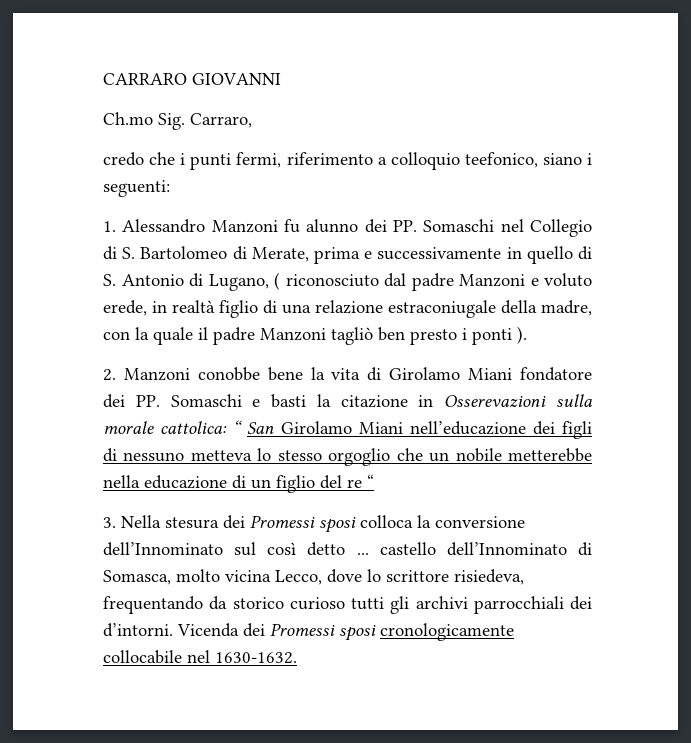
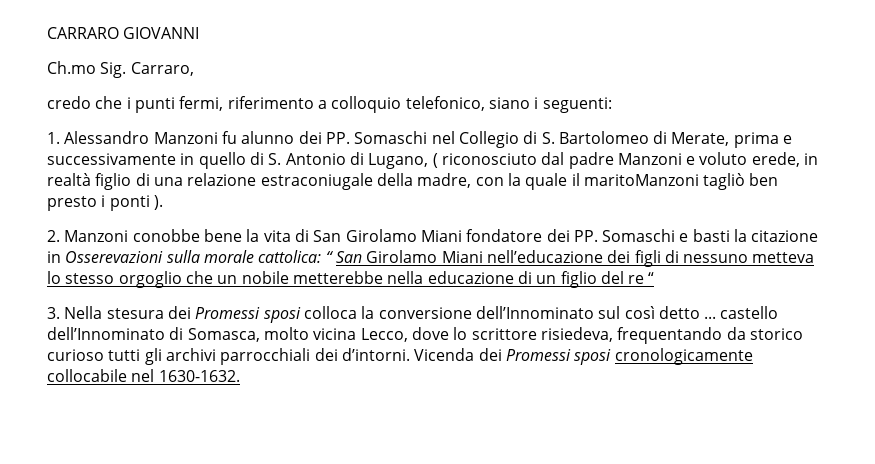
- credo che i punti fermi, riferimento a colloquio teefonico, siano i seguenti:
+ credo che i punti fermi, riferimento a colloquio telefonico, siano i seguenti:
- 1. Alessandro Manzoni fu alunno dei PP. Somaschi nel Collegio di S. Bartolomeo di Merate, prima e successivamente in quello di S. Antonio di Lugano, ( riconosciuto dal padre Manzoni e voluto erede, in realtà figlio di una relazione estraconiugale della madre, con la quale il padre Manzoni tagliò ben presto i ponti ).
+ 1. Alessandro Manzoni fu alunno dei PP. Somaschi nel Collegio di S. Bartolomeo di Merate, prima e successivamente in quello di S. Antonio di Lugano, ( riconosciuto dal padre Manzoni e voluto erede, in realtà figlio di una relazione estraconiugale della madre, con la quale il maritoManzoni tagliò ben presto i ponti ).
- 2. Manzoni conobbe bene la vita di Girolamo Miani fondatore dei PP. Somaschi e basti la citazione in Osserevazioni sulla morale cattolica: “ San Girolamo Miani nell’educazione dei figli di nessuno metteva lo stesso orgoglio che un nobile metterebbe nella educazione di un figlio del re “
+ 2. Manzoni conobbe bene la vita di San Girolamo Miani fondatore dei PP. Somaschi e basti la citazione in Osserevazioni sulla morale cattolica: “ San Girolamo Miani nell’educazione dei figli di nessuno metteva lo stesso orgoglio che un nobile metterebbe nella educazione di un figlio del re “

